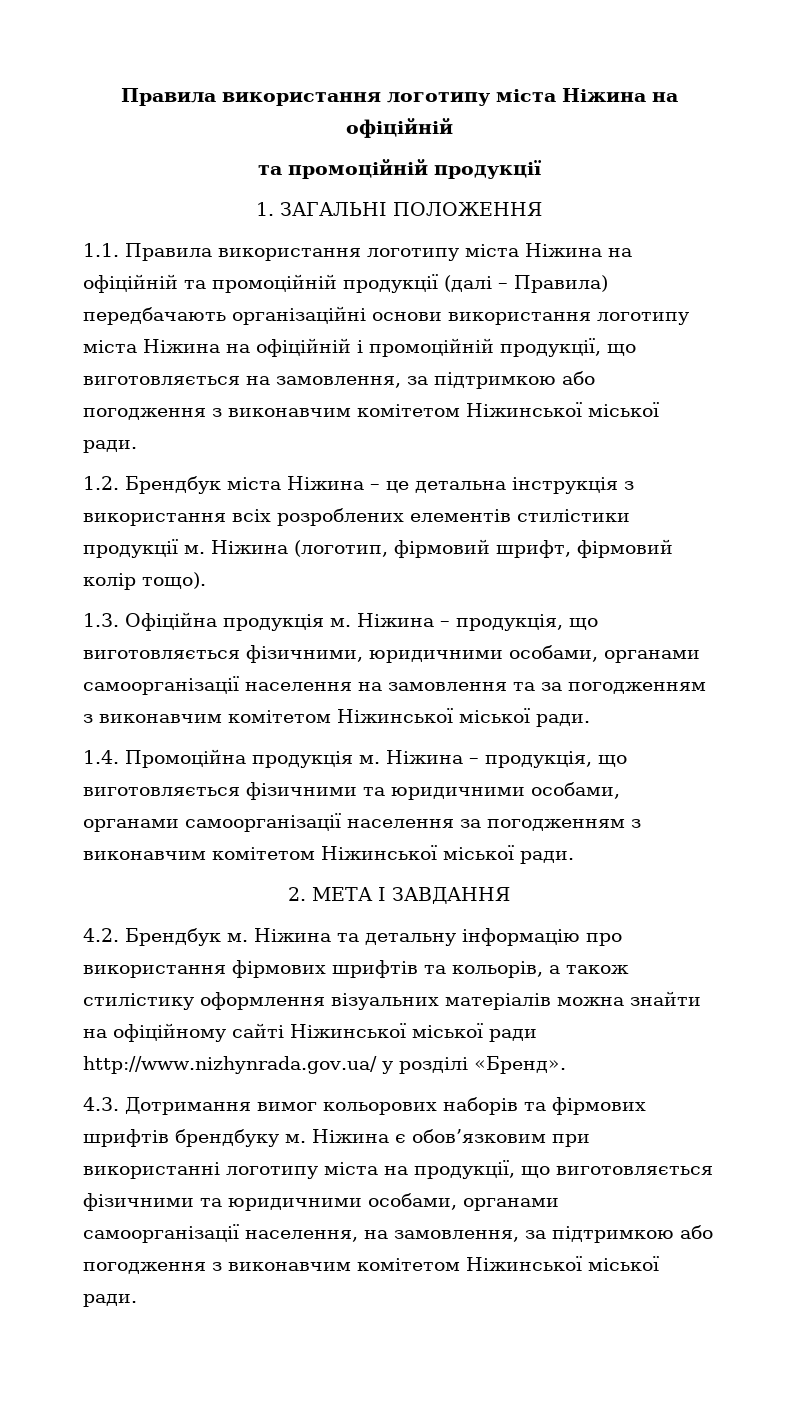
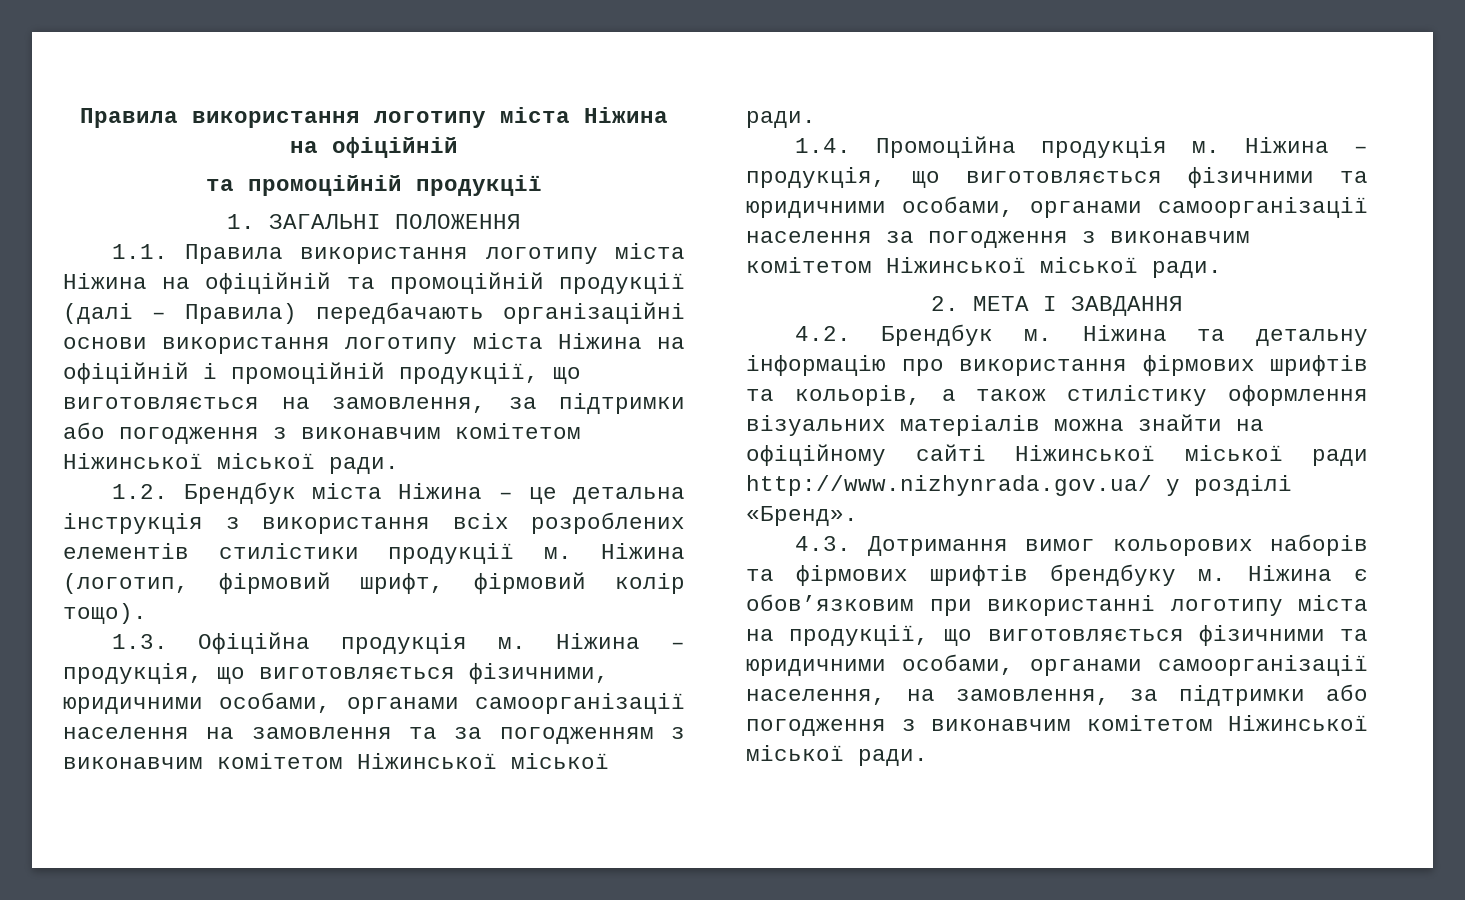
- 1.1. Правила використання логотипу міста Ніжина на офіційній та промоційній продукції (далі – Правила) передбачають організаційні основи використання логотипу міста Ніжина на офіційній і промоційній продукції, що виготовляється на замовлення, за підтримкою або погодження з виконавчим комітетом Ніжинської міської ради.
+ 1.1. Правила використання логотипу міста Ніжина на офіційній та промоційній продукції (далі – Правила) передбачають організаційні основи використання логотипу міста Ніжина на офіційній і промоційній продукції, що виготовляється на замовлення, за підтримки або погодження з виконавчим комітетом Ніжинської міської ради.
- Ніжина – продукція, що виготовляється фізичними та юридичними особами, органами самоорганізації населення за погодженням з виконавчим комітетом Ніжинської міської ради.
+ Ніжина – продукція, що виготовляється фізичними та юридичними особами, органами самоорганізації населення за погодження з виконавчим комітетом Ніжинської міської ради.
- Ніжина є обов’язковим при використанні логотипу міста на продукції, що виготовляється фізичними та юридичними особами, органами самоорганізації населення, на замовлення, за підтримкою або погодження з виконавчим комітетом Ніжинської міської ради.
+ Ніжина є обов’язковим при використанні логотипу міста на продукції, що виготовляється фізичними та юридичними особами, органами самоорганізації населення, на замовлення, за підтримки або погодження з виконавчим комітетом Ніжинської міської ради.

